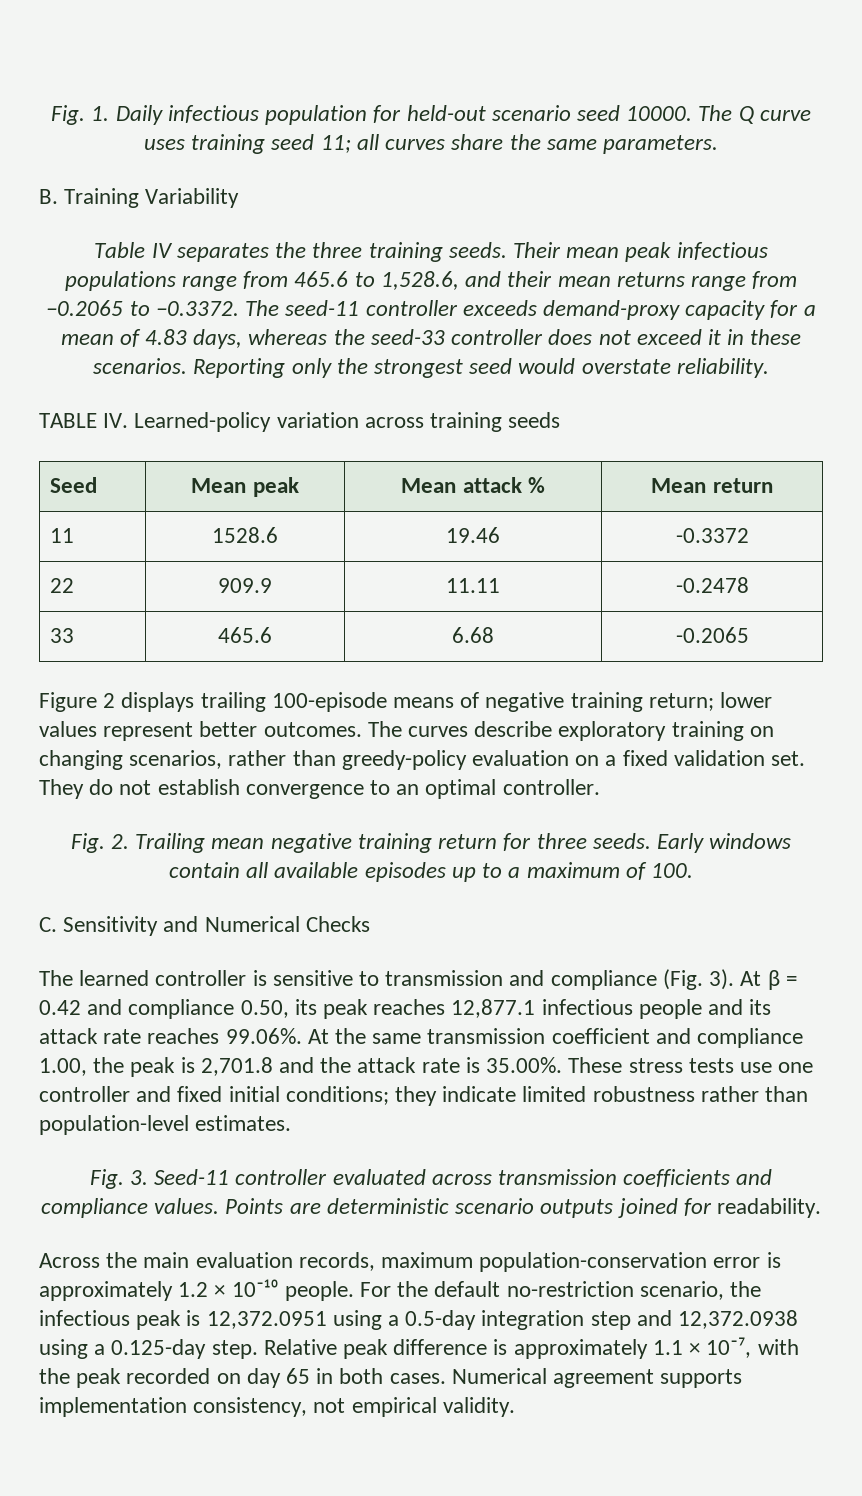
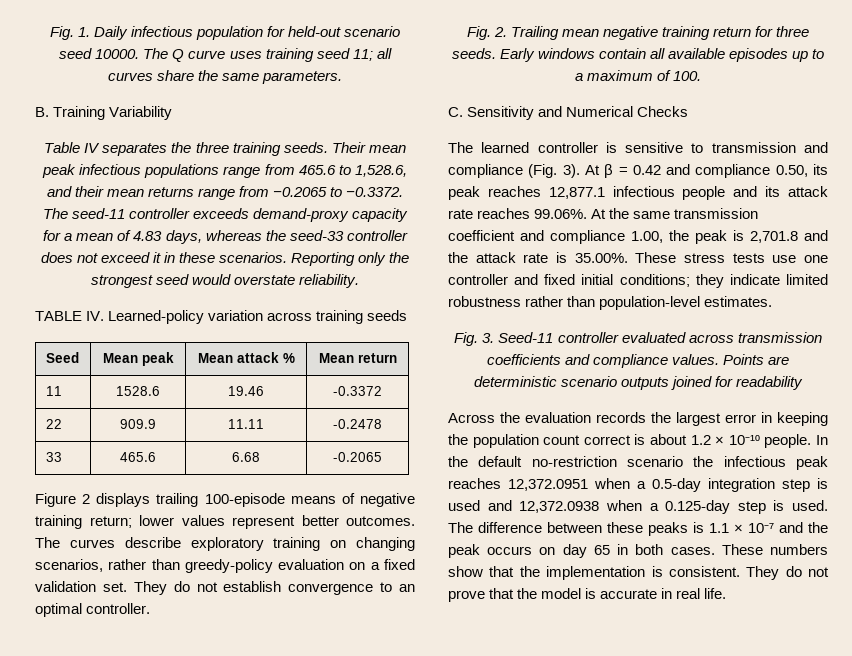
- Points are deterministic scenario outputs joined for readability.
+ Points are deterministic scenario outputs joined for readability
- Across the main evaluation records, maximum population-conservation error is approximately 1.2 × 10⁻¹⁰ people.
+ Across the evaluation records the largest error in keeping the population count correct is about 1.2 × 10⁻¹⁰ people.
- For the default no-restriction scenario, the infectious peak is 12,372.0951 using a 0.5-day integration step and 12,372.0938 using a 0.125-day step. Relative peak difference is approximately 1.1 × 10⁻⁷, with the peak recorded on day 65 in both cases.
+ In the default no-restriction scenario the infectious peak reaches 12,372.0951 when a 0.5-day integration step is used and 12,372.0938 when a 0.125-day step is used. The difference between these peaks is 1.1 × 10⁻⁷ and the peak occurs on day 65 in both cases.
- Numerical agreement supports implementation consistency, not empirical validity.
+ These numbers show that the implementation is consistent. They do not prove that the model is accurate in real life.

